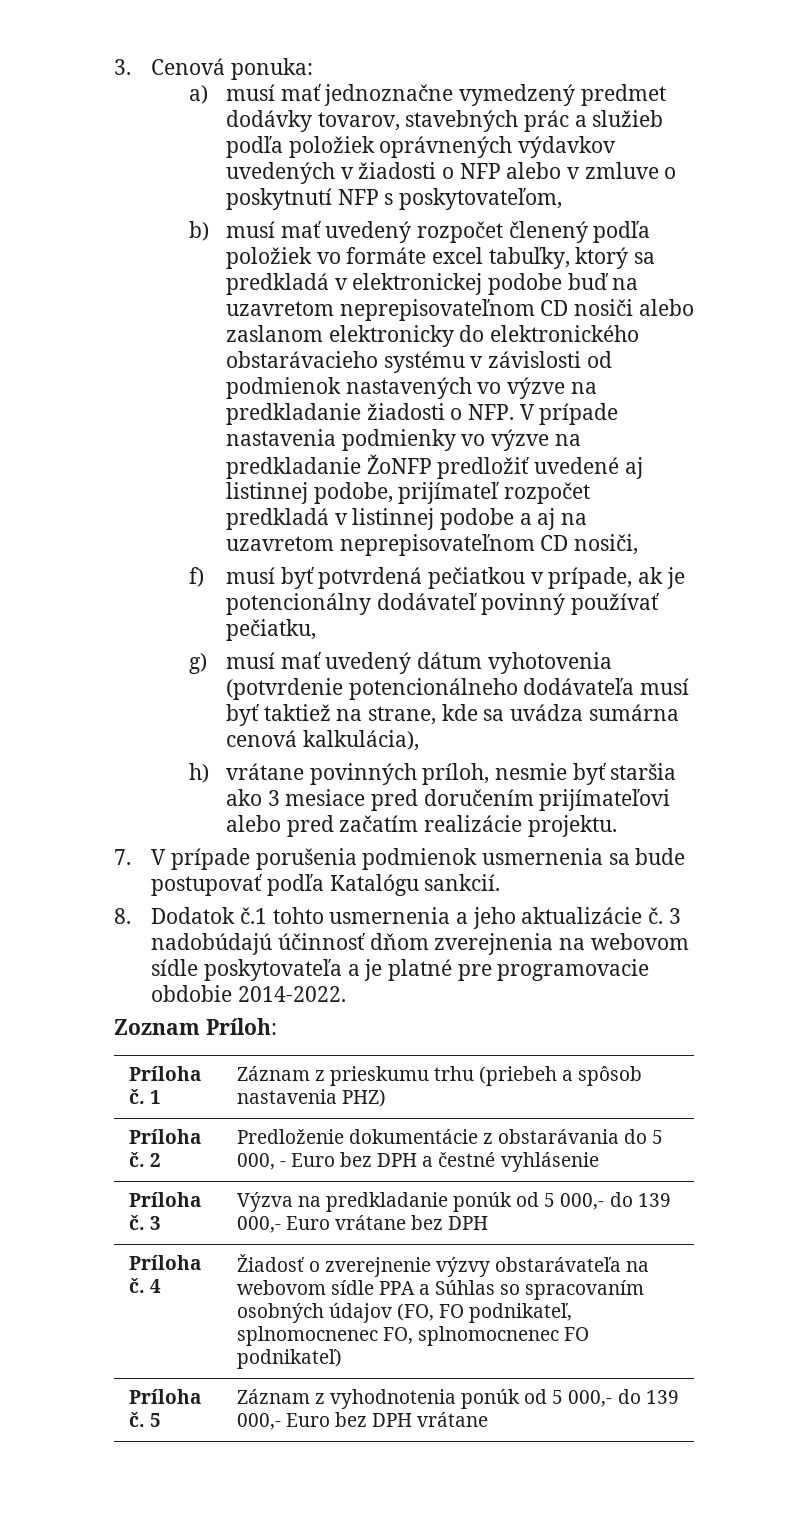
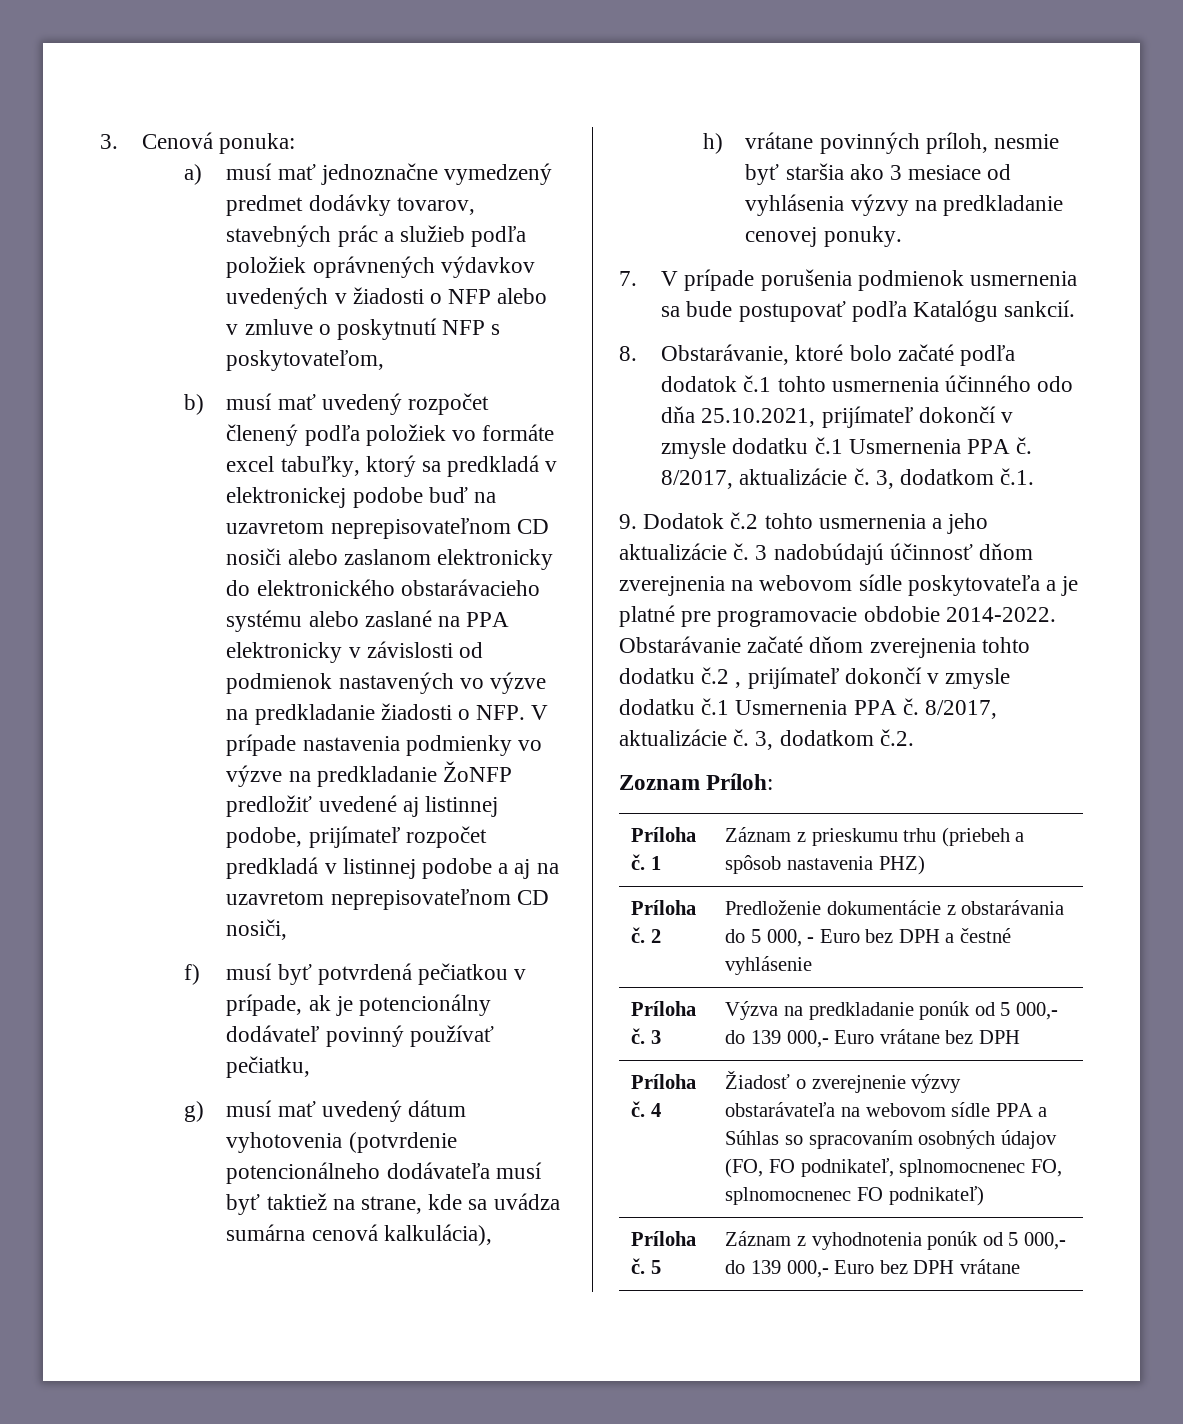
- b) musí mať uvedený rozpočet členený podľa položiek vo formáte excel tabuľky, ktorý sa predkladá v elektronickej podobe buď na uzavretom neprepisovateľnom CD nosiči alebo zaslanom elektronicky do elektronického obstarávacieho systému v závislosti od podmienok nastavených vo výzve na predkladanie žiadosti o NFP. V prípade nastavenia podmienky vo výzve na predkladanie ŽoNFP predložiť uvedené aj listinnej podobe, prijímateľ rozpočet predkladá v listinnej podobe a aj na uzavretom neprepisovateľnom CD nosiči,
+ b) musí mať uvedený rozpočet členený podľa položiek vo formáte excel tabuľky, ktorý sa predkladá v elektronickej podobe buď na uzavretom neprepisovateľnom CD nosiči alebo zaslanom elektronicky do elektronického obstarávacieho systému alebo zaslané na PPA elektronicky v závislosti od podmienok nastavených vo výzve na predkladanie žiadosti o NFP. V prípade nastavenia podmienky vo výzve na predkladanie ŽoNFP predložiť uvedené aj listinnej podobe, prijímateľ rozpočet predkladá v listinnej podobe a aj na uzavretom neprepisovateľnom CD nosiči,
- h) vrátane povinných príloh, nesmie byť staršia ako 3 mesiace pred doručením prijímateľovi alebo pred začatím realizácie projektu.
+ h) vrátane povinných príloh, nesmie byť staršia ako 3 mesiace od vyhlásenia výzvy na predkladanie cenovej ponuky.
- 8. Dodatok č.1 tohto usmernenia a jeho aktualizácie č.
+ 8. Obstarávanie, ktoré bolo začaté podľa dodatok č.1 tohto usmernenia účinného odo dňa 25.10.2021, prijímateľ dokončí v zmysle dodatku č.1 Usmernenia PPA č. 8/2017, aktualizácie č. 3, dodatkom č.1.
+ 9. Dodatok č.2 tohto usmernenia a jeho aktualizácie č.
+ Obstarávanie začaté dňom zverejnenia tohto dodatku č.2 , prijímateľ dokončí v zmysle dodatku č.1 Usmernenia PPA č. 8/2017, aktualizácie č. 3, dodatkom č.2.

